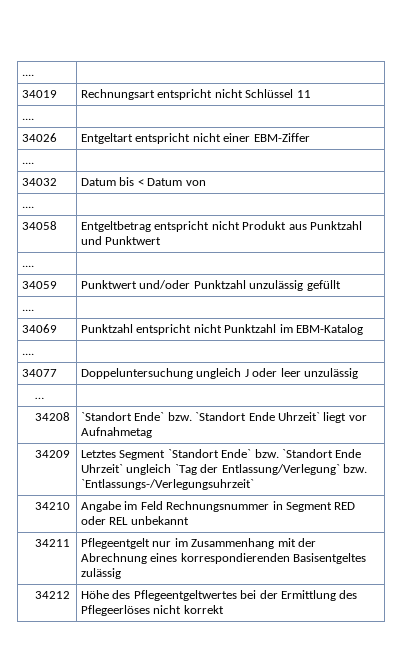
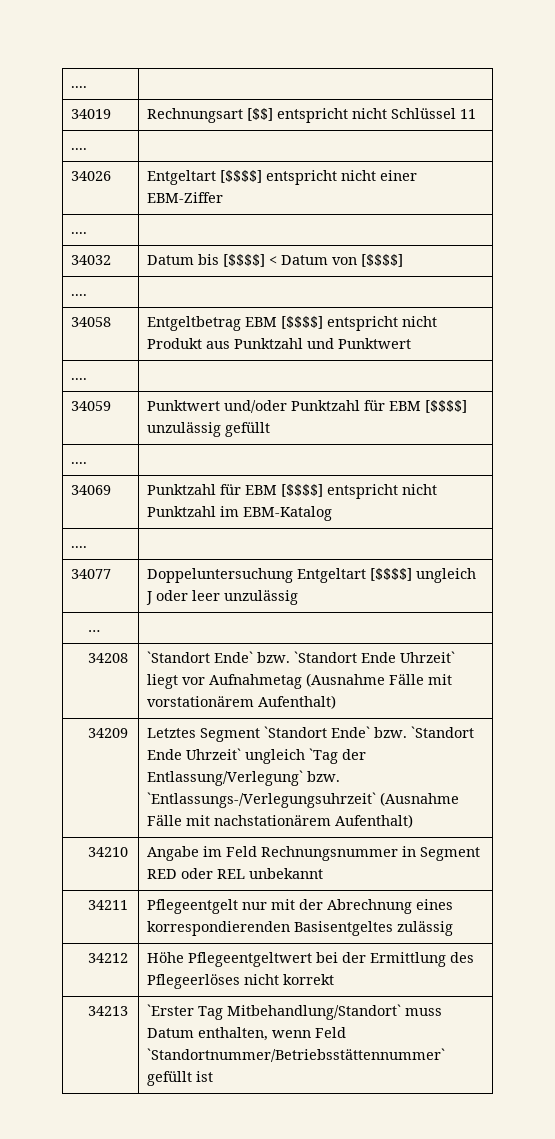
- 34019 | Rechnungsart entspricht nicht Schlüssel 11
+ 34019 | Rechnungsart [$$] entspricht nicht Schlüssel 11
- 34026 | Entgeltart entspricht nicht einer EBM-Ziffer
+ 34026 | Entgeltart [$$$$] entspricht nicht einer EBM-Ziffer
- 34032 | Datum bis < Datum von
+ 34032 | Datum bis [$$$$] < Datum von [$$$$]
- 34058 | Entgeltbetrag entspricht nicht Produkt aus Punktzahl und Punktwert
+ 34058 | Entgeltbetrag EBM [$$$$] entspricht nicht Produkt aus Punktzahl und Punktwert
- 34059 | Punktwert und/oder Punktzahl unzulässig gefüllt
+ 34059 | Punktwert und/oder Punktzahl für EBM [$$$$] unzulässig gefüllt
- 34069 | Punktzahl entspricht nicht Punktzahl im EBM-Katalog
+ 34069 | Punktzahl für EBM [$$$$] entspricht nicht Punktzahl im EBM-Katalog
- 34077 | Doppeluntersuchung ungleich J oder leer unzulässig
+ 34077 | Doppeluntersuchung Entgeltart [$$$$] ungleich J oder leer unzulässig
- 34208 | `Standort Ende` bzw. `Standort Ende Uhrzeit` liegt vor Aufnahmetag
+ 34208 | `Standort Ende` bzw. `Standort Ende Uhrzeit` liegt vor Aufnahmetag (Ausnahme Fälle mit vorstationärem Aufenthalt)
- 34209 | Letztes Segment `Standort Ende` bzw. `Standort Ende Uhrzeit` ungleich `Tag der Entlassung/Verlegung` bzw. `Entlassungs-/Verlegungsuhrzeit`
+ 34209 | Letztes Segment `Standort Ende` bzw. `Standort Ende Uhrzeit` ungleich `Tag der Entlassung/Verlegung` bzw. `Entlassungs-/Verlegungsuhrzeit` (Ausnahme Fälle mit nachstationärem Aufenthalt)
- 34211 | Pflegeentgelt nur im Zusammenhang mit der Abrechnung eines korrespondierenden Basisentgeltes zulässig
+ 34211 | Pflegeentgelt nur mit der Abrechnung eines korrespondierenden Basisentgeltes zulässig
- 34212 | Höhe des Pflegeentgeltwertes bei der Ermittlung des Pflegeerlöses nicht korrekt
+ 34212 | Höhe Pflegeentgeltwert bei der Ermittlung des Pflegeerlöses nicht korrekt
+ 34213 | `Erster Tag Mitbehandlung/Standort` muss Datum enthalten, wenn Feld `Standortnummer/Betriebsstättennummer` gefüllt ist

